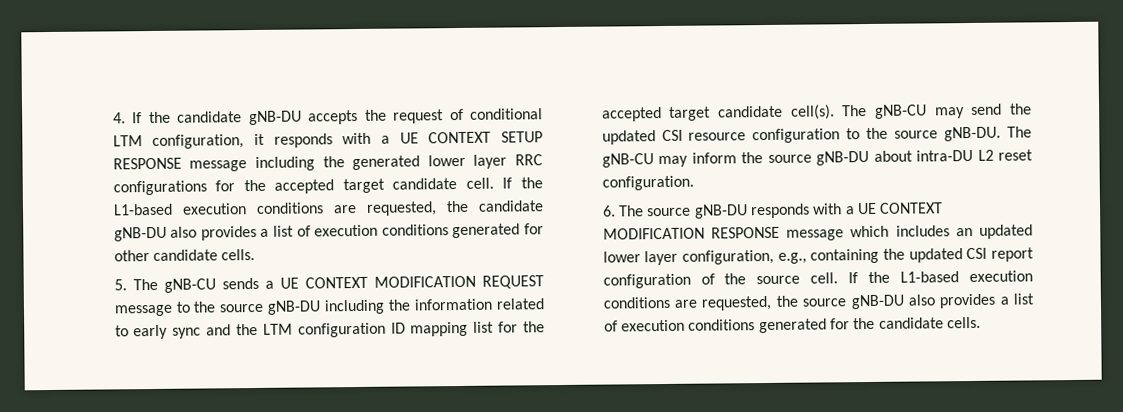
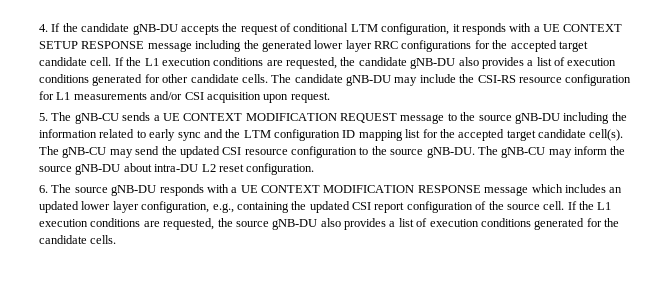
- If the L1-based execution conditions are requested, the candidate gNB-DU also provides a list of execution conditions generated for other candidate cells.
+ If the L1 execution conditions are requested, the candidate gNB-DU also provides a list of execution conditions generated for other candidate cells. The candidate gNB-DU may include the CSI-RS resource configuration for L1 measurements and/or CSI acquisition upon request.
- If the L1-based execution conditions are requested, the source gNB-DU also provides a list of execution conditions generated for the candidate cells.
+ If the L1 execution conditions are requested, the source gNB-DU also provides a list of execution conditions generated for the candidate cells.

